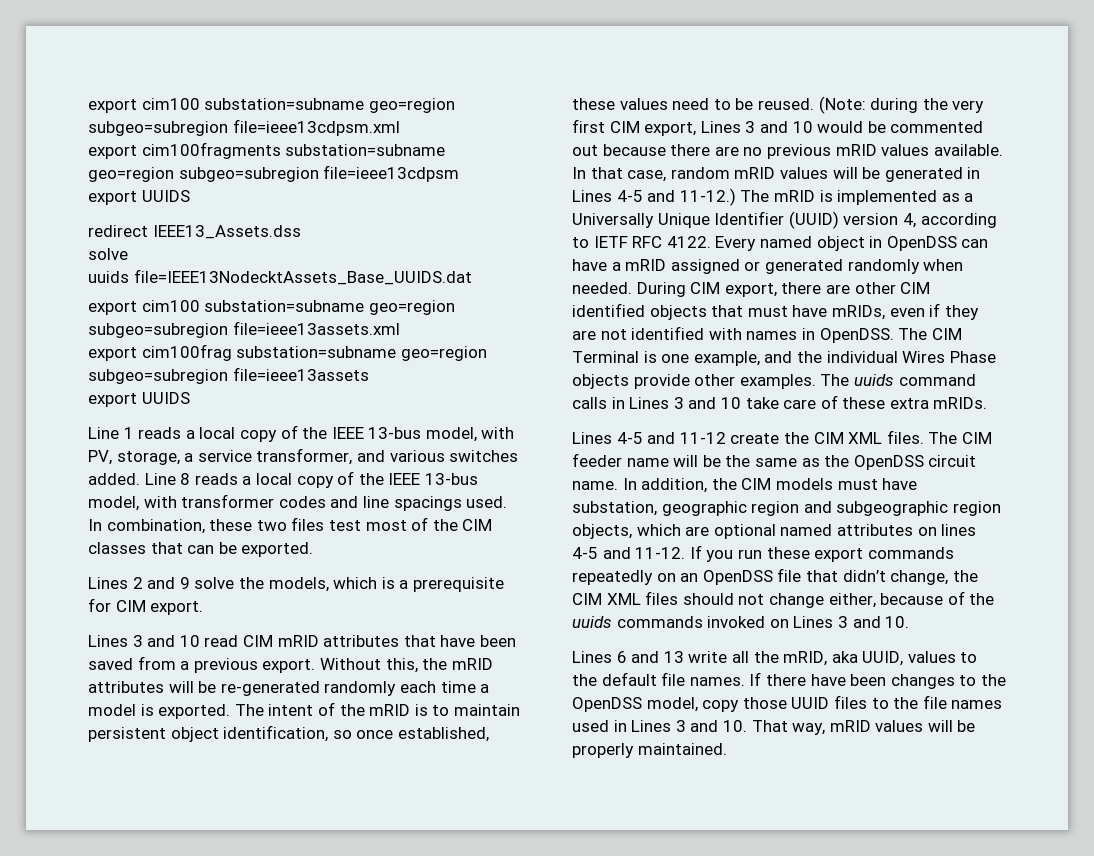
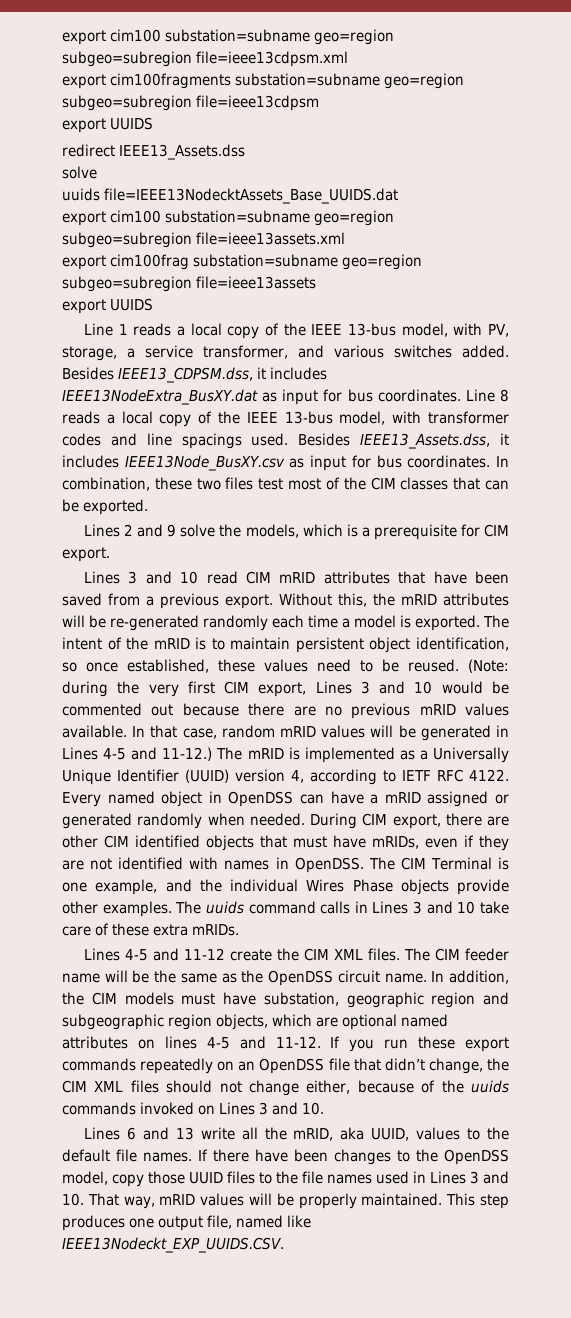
+ Besides IEEE13_CDPSM.dss, it includes IEEE13NodeExtra_BusXY.dat as input for bus coordinates.
+ Besides IEEE13_Assets.dss, it includes IEEE13Node_BusXY.csv as input for bus coordinates.
+ This step produces one output file, named like IEEE13Nodeckt_EXP_UUIDS.CSV.

